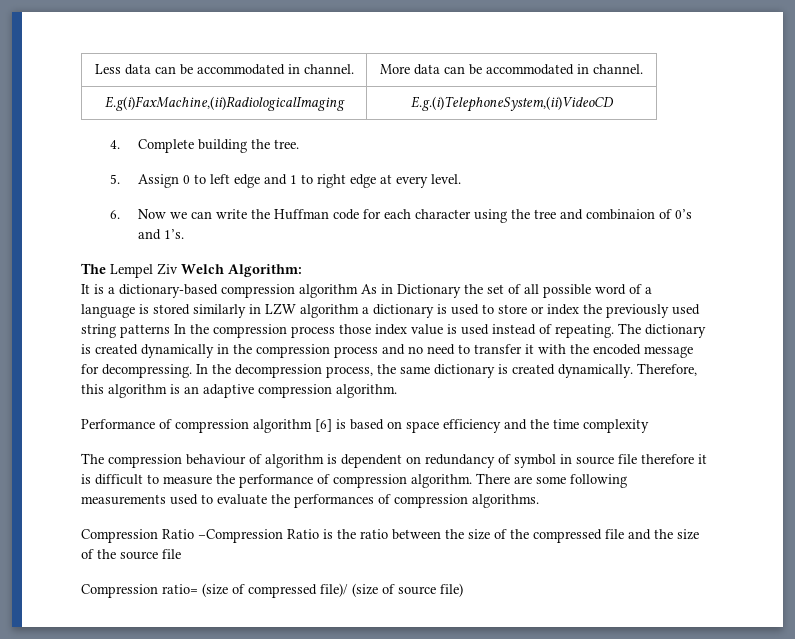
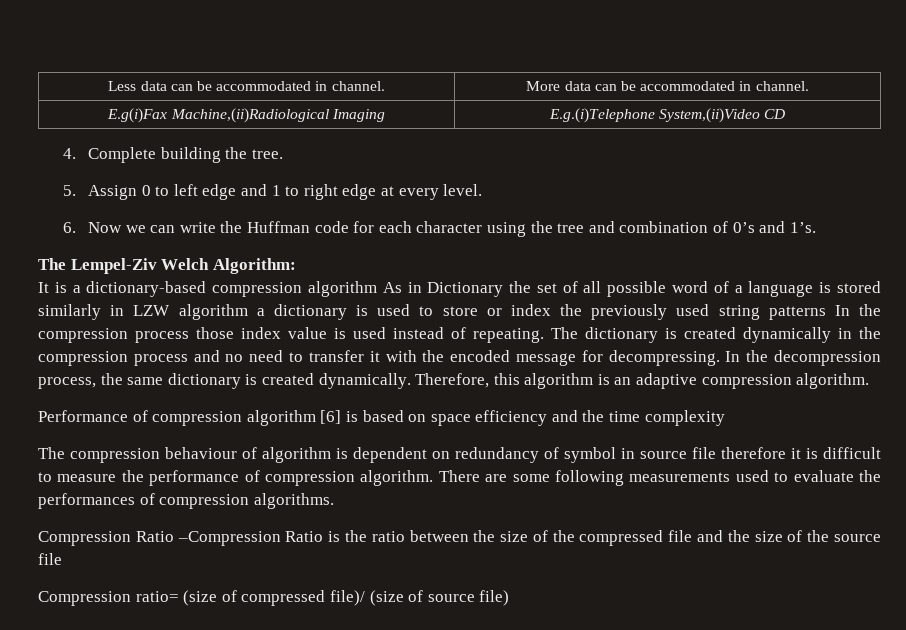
- E.g(i)FaxMachine,(ii)RadiologicalImaging | E.g.(i)TelephoneSystem,(ii)VideoCD
+ E.g(i)Fax Machine,(ii)Radiological Imaging | E.g.(i)Telephone System,(ii)Video CD
- 6. Now we can write the Huffman code for each character using the tree and combinaion of 0’s and 1’s.
+ 6. Now we can write the Huffman code for each character using the tree and combination of 0’s and 1’s.
- The Lempel Ziv Welch Algorithm:
+ The Lempel-Ziv Welch Algorithm:

